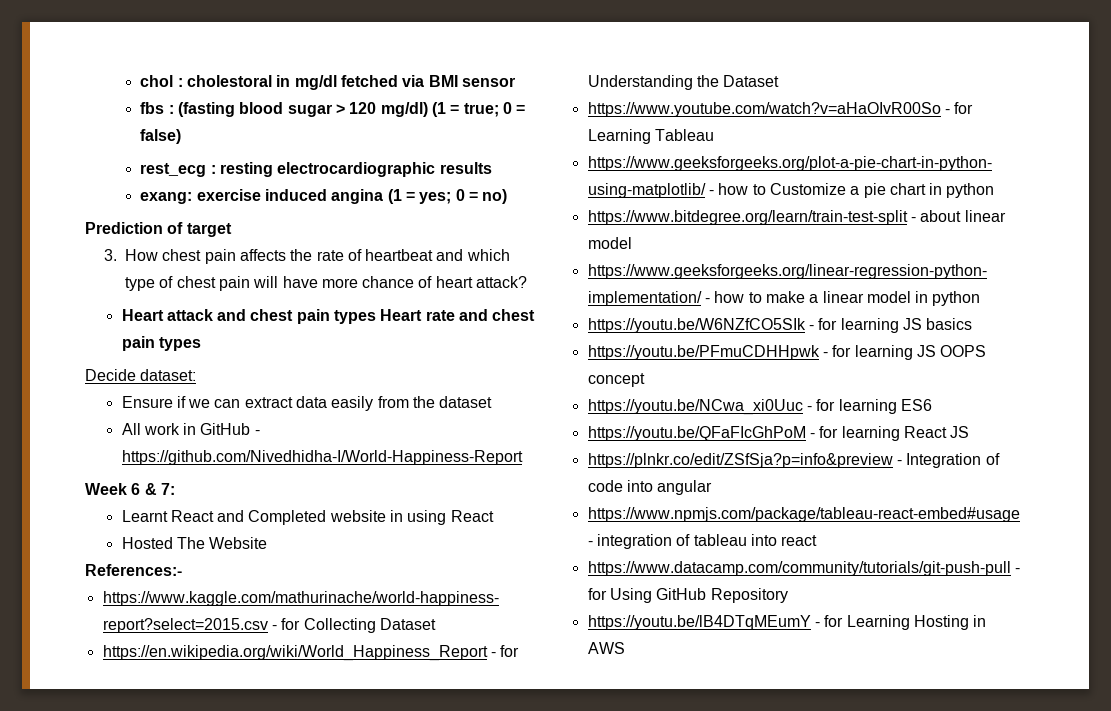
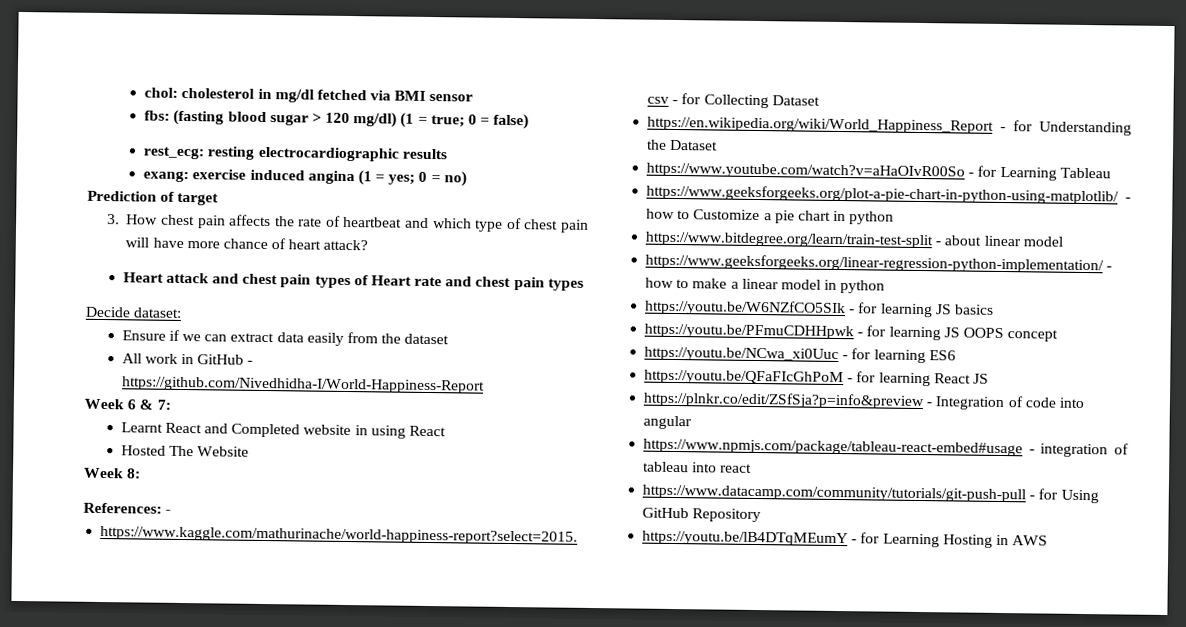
- chol : cholestoral in mg/dl fetched via BMI sensor
+ chol: cholesterol in mg/dl fetched via BMI sensor
- fbs : (fasting blood sugar > 120 mg/dl) (1 = true; 0 = false)
+ fbs: (fasting blood sugar > 120 mg/dl) (1 = true; 0 = false)
- rest_ecg : resting electrocardiographic results
+ rest_ecg: resting electrocardiographic results
- Heart attack and chest pain types Heart rate and chest pain types
+ Heart attack and chest pain types of Heart rate and chest pain types
- References:-
+ Week 8:
+ References: -

